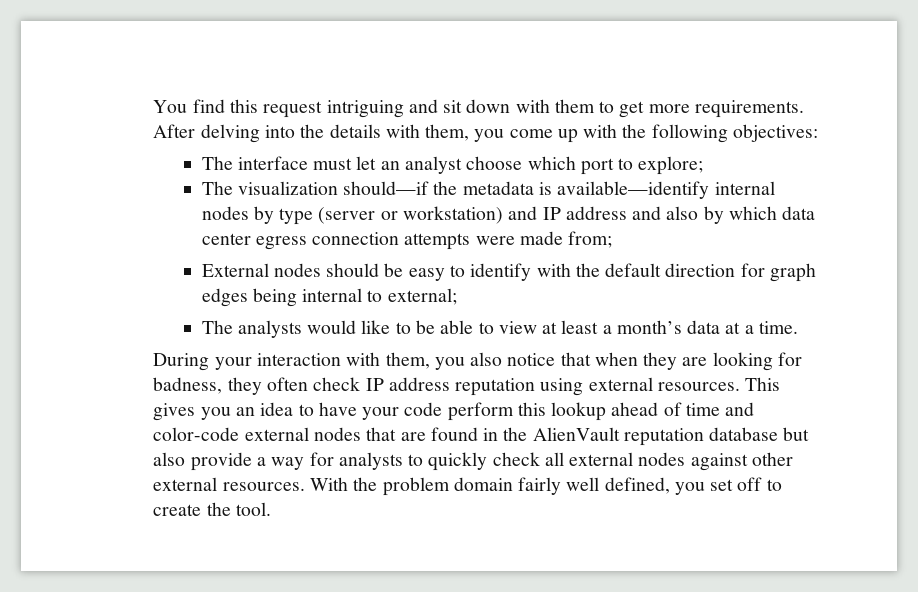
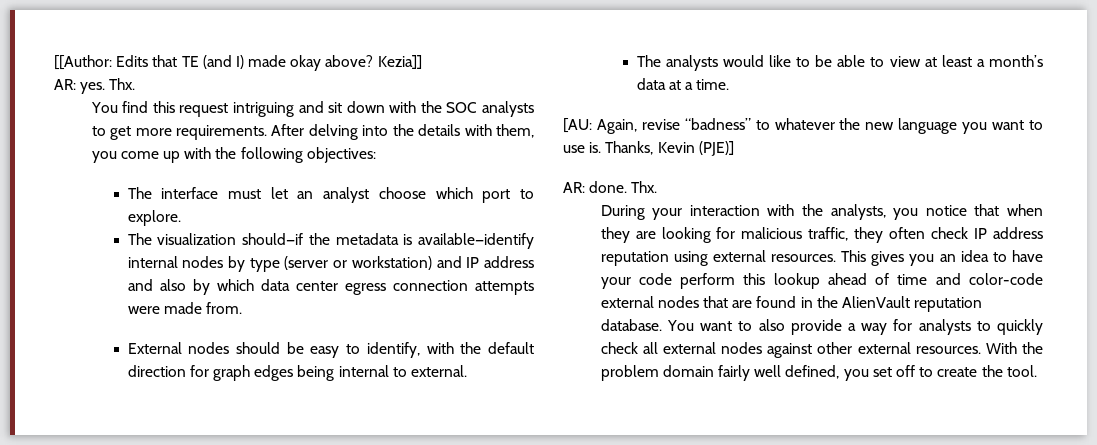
+ [[Author: Edits that TE (and I) made okay above? Kezia]]
+ AR: yes. Thx.
- You find this request intriguing and sit down with them to get more requirements.
+ You find this request intriguing and sit down with the SOC analysts to get more requirements.
- The interface must let an analyst choose which port to explore;
+ The interface must let an analyst choose which port to explore.
- The visualization should—if the metadata is available—identify internal nodes by type (server or workstation) and IP address and also by which data center egress connection attempts were made from;
+ The visualization should—if the metadata is available—identify internal nodes by type (server or workstation) and IP address and also by which data center egress connection attempts were made from.
- External nodes should be easy to identify with the default direction for graph edges being internal to external;
+ External nodes should be easy to identify, with the default direction for graph edges being internal to external.
+ [AU: Again, revise “badness” to whatever the new language you want to use is. Thanks, Kevin (PJE)]
+ AR: done. Thx.
- During your interaction with them, you also notice that when they are looking for badness, they often check IP address reputation using external resources.
+ During your interaction with the analysts, you notice that when they are looking for malicious traffic, they often check IP address reputation using external resources.
- This gives you an idea to have your code perform this lookup ahead of time and color-code external nodes that are found in the AlienVault reputation database but also provide a way for analysts to quickly check all external nodes against other external resources.
+ This gives you an idea to have your code perform this lookup ahead of time and color-code external nodes that are found in the AlienVault reputation database. You want to also provide a way for analysts to quickly check all external nodes against other external resources.

